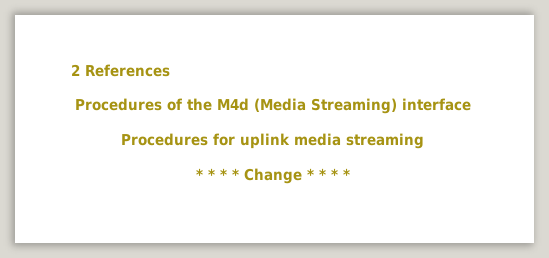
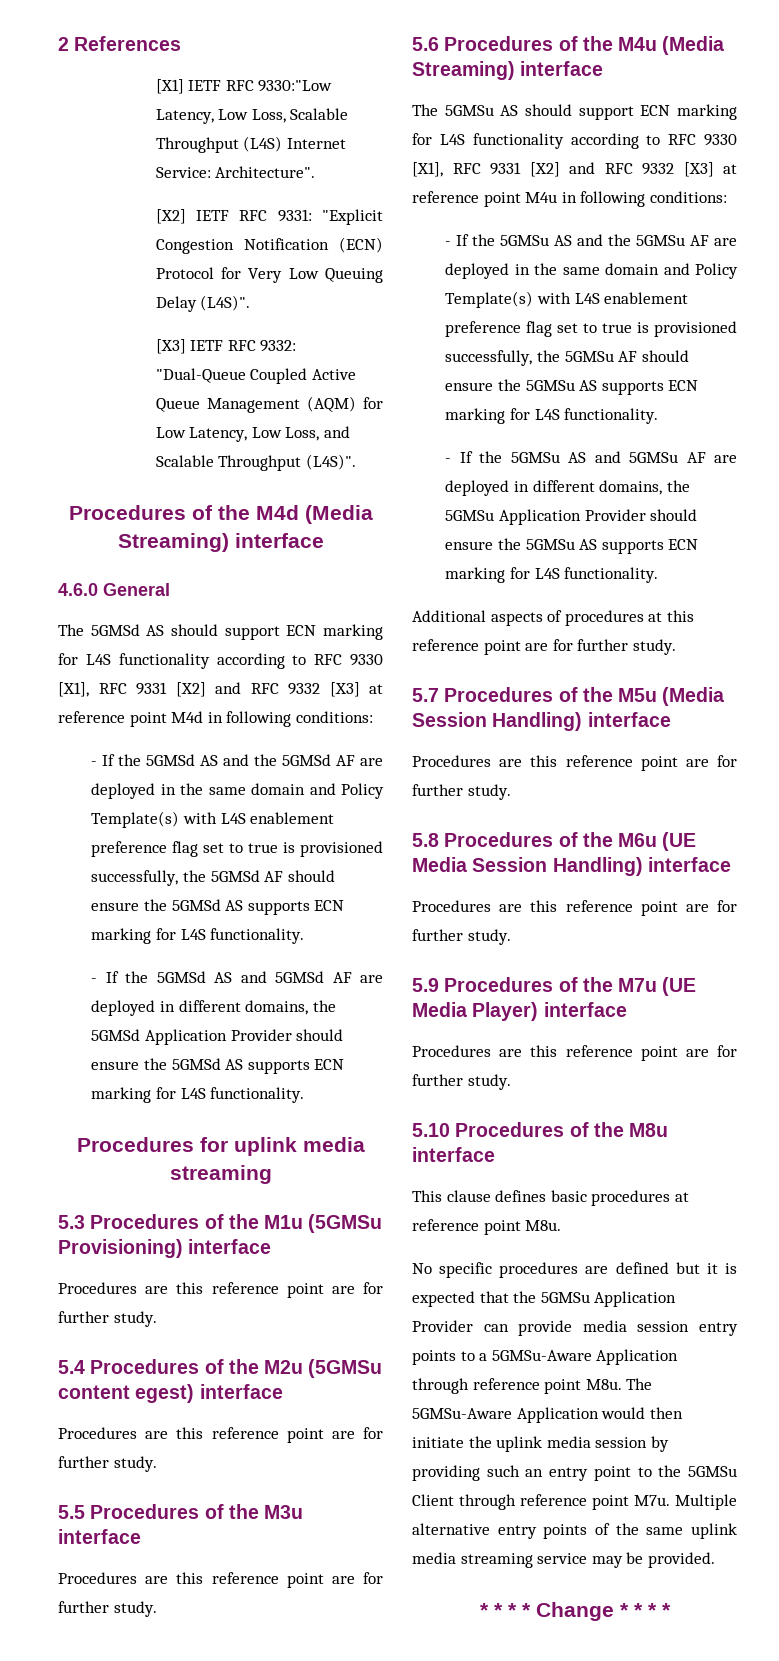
+ [X1] IETF RFC 9330:"Low Latency, Low Loss, Scalable Throughput (L4S) Internet Service: Architecture".
+ [X2] IETF RFC 9331: "Explicit Congestion Notification (ECN) Protocol for Very Low Queuing Delay (L4S)".
+ [X3] IETF RFC 9332: "Dual-Queue Coupled Active Queue Management (AQM) for Low Latency, Low Loss, and Scalable Throughput (L4S)".
+ 4.6.0 General
+ The 5GMSd AS should support ECN marking for L4S functionality according to RFC 9330 [X1], RFC 9331 [X2] and RFC 9332 [X3] at reference point M4d in following conditions:
+ - If the 5GMSd AS and the 5GMSd AF are deployed in the same domain and Policy Template(s) with L4S enablement preference flag set to true is provisioned successfully, the 5GMSd AF should ensure the 5GMSd AS supports ECN marking for L4S functionality.
+ - If the 5GMSd AS and 5GMSd AF are deployed in different domains, the 5GMSd Application Provider should ensure the 5GMSd AS supports ECN marking for L4S functionality.
+ 5.3 Procedures of the M1u (5GMSu Provisioning) interface
+ Procedures are this reference point are for further study.
+ 5.4 Procedures of the M2u (5GMSu content egest) interface
+ Procedures are this reference point are for further study.
+ 5.5 Procedures of the M3u interface
+ Procedures are this reference point are for further study.
+ 5.6 Procedures of the M4u (Media Streaming) interface
+ The 5GMSu AS should support ECN marking for L4S functionality according to RFC 9330 [X1], RFC 9331 [X2] and RFC 9332 [X3] at reference point M4u in following conditions:
+ - If the 5GMSu AS and the 5GMSu AF are deployed in the same domain and Policy Template(s) with L4S enablement preference flag set to true is provisioned successfully, the 5GMSu AF should ensure the 5GMSu AS supports ECN marking for L4S functionality.
+ - If the 5GMSu AS and 5GMSu AF are deployed in different domains, the 5GMSu Application Provider should ensure the 5GMSu AS supports ECN marking for L4S functionality.
+ Additional aspects of procedures at this reference point are for further study.
+ 5.7 Procedures of the M5u (Media Session Handling) interface
+ Procedures are this reference point are for further study.
+ 5.8 Procedures of the M6u (UE Media Session Handling) interface
+ Procedures are this reference point are for further study.
+ 5.9 Procedures of the M7u (UE Media Player) interface
+ Procedures are this reference point are for further study.
+ 5.10 Procedures of the M8u interface
+ This clause defines basic procedures at reference point M8u.
+ No specific procedures are defined but it is expected that the 5GMSu Application Provider can provide media session entry points to a 5GMSu-Aware Application through reference point M8u. The 5GMSu-Aware Application would then initiate the uplink media session by providing such an entry point to the 5GMSu Client through reference point M7u. Multiple alternative entry points of the same uplink media streaming service may be provided.

